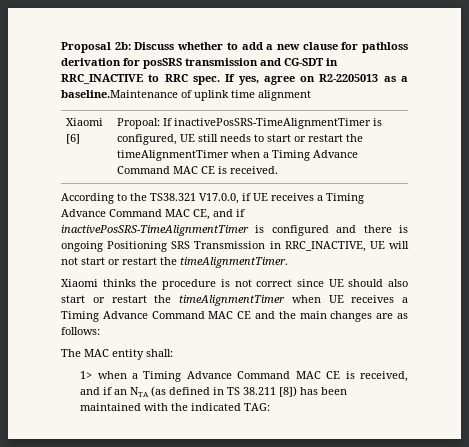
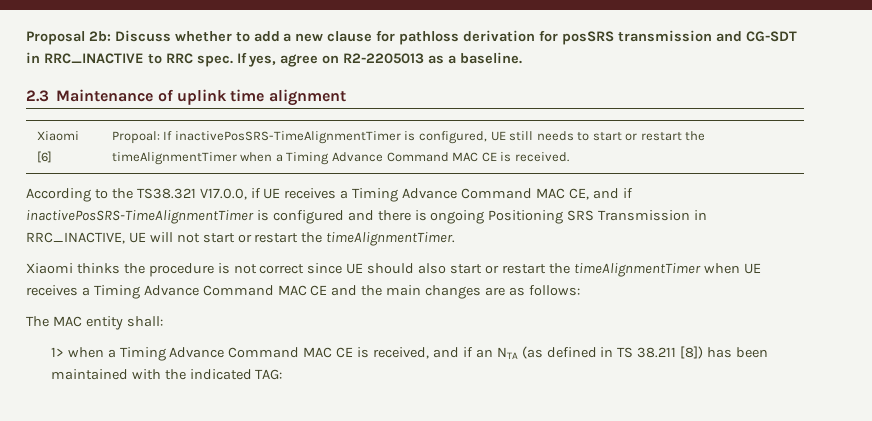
- If yes, agree on R2-2205013 as a baseline.Maintenance of uplink time alignment
+ If yes, agree on R2-2205013 as a baseline.
+ 2.3 Maintenance of uplink time alignment

